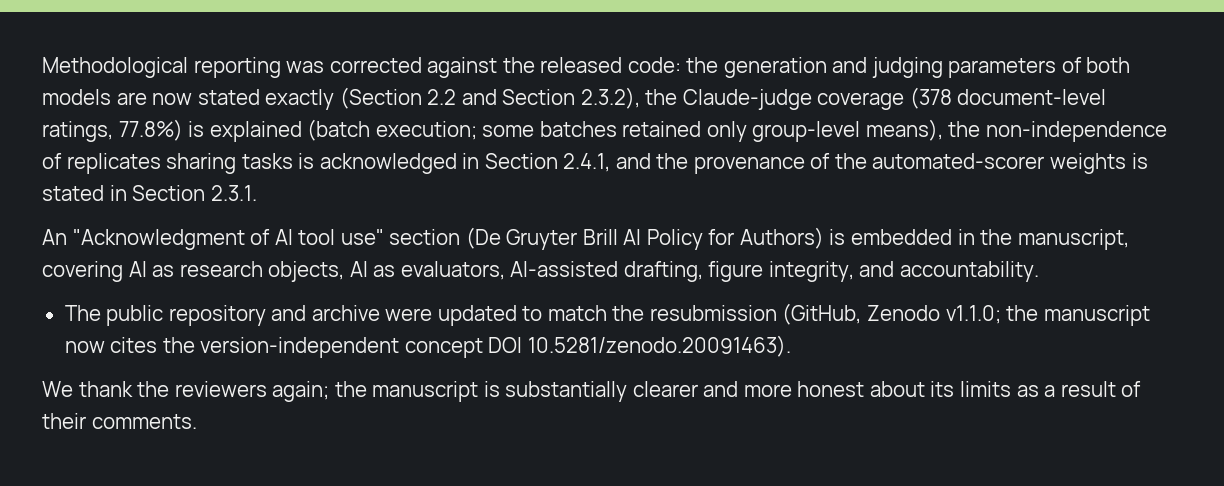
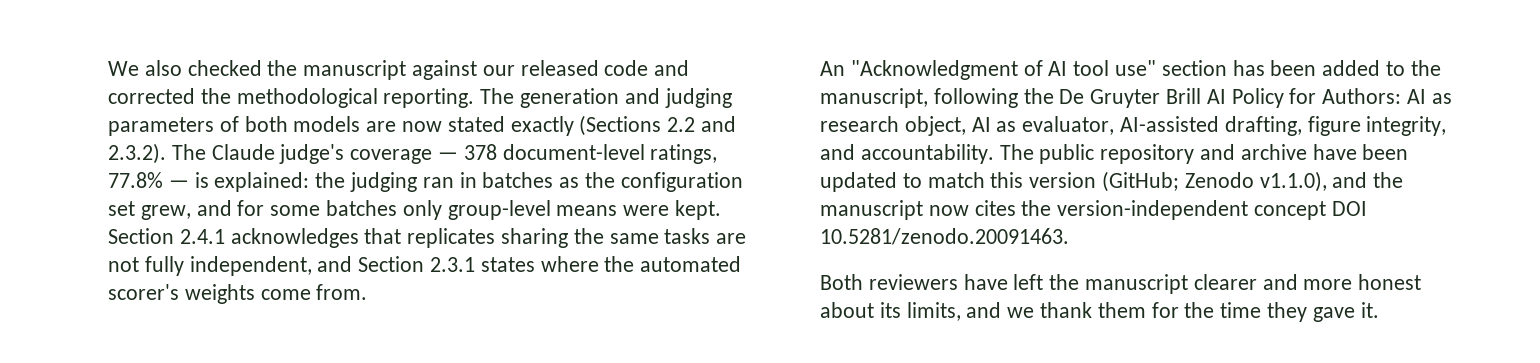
- Methodological reporting was corrected against the released code: the generation and judging parameters of both models are now stated exactly (Section 2.2 and Section 2.3.2), the Claude-judge coverage (378 document-level ratings, 77.8%) is explained (batch execution; some batches retained only group-level means), the non-independence of replicates sharing tasks is acknowledged in Section 2.4.1, and the provenance of the automated-scorer weights is stated in Section 2.3.1.
+ We also checked the manuscript against our released code and corrected the methodological reporting. The generation and judging parameters of both models are now stated exactly (Sections 2.2 and 2.3.2). The Claude judge's coverage — 378 document-level ratings, 77.8% — is explained: the judging ran in batches as the configuration set grew, and for some batches only group-level means were kept. Section 2.4.1 acknowledges that replicates sharing the same tasks are not fully independent, and Section 2.3.1 states where the automated scorer's weights come from.
- An "Acknowledgment of AI tool use" section (De Gruyter Brill AI Policy for Authors) is embedded in the manuscript, covering AI as research objects, AI as evaluators, AI-assisted drafting, figure integrity, and accountability.
- The public repository and archive were updated to match the resubmission (GitHub, Zenodo v1.1.0; the manuscript now cites the version-independent concept DOI 10.5281/zenodo.20091463).
- We thank the reviewers again; the manuscript is substantially clearer and more honest about its limits as a result of their comments.
+ An "Acknowledgment of AI tool use" section has been added to the manuscript, following the De Gruyter Brill AI Policy for Authors: AI as research object, AI as evaluator, AI-assisted drafting, figure integrity, and accountability. The public repository and archive have been updated to match this version (GitHub; Zenodo v1.1.0), and the manuscript now cites the version-independent concept DOI 10.5281/zenodo.20091463.
+ Both reviewers have left the manuscript clearer and more honest about its limits, and we thank them for the time they gave it.

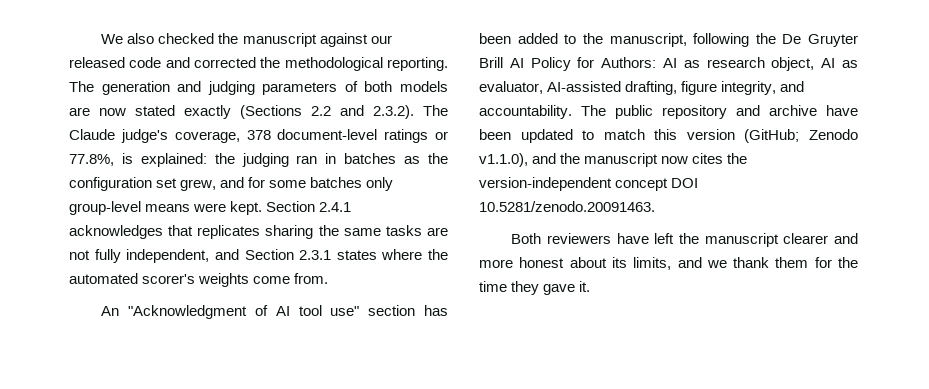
- The generation and judging parameters of both models are now stated exactly (Sections 2.2 and 2.3.2). The Claude judge's coverage — 378 document-level ratings, 77.8% — is explained: the judging ran in batches as the configuration set grew, and for some batches only group-level means were kept.
+ The generation and judging parameters of both models are now stated exactly (Sections 2.2 and 2.3.2). The Claude judge's coverage, 378 document-level ratings or 77.8%, is explained: the judging ran in batches as the configuration set grew, and for some batches only group-level means were kept.

